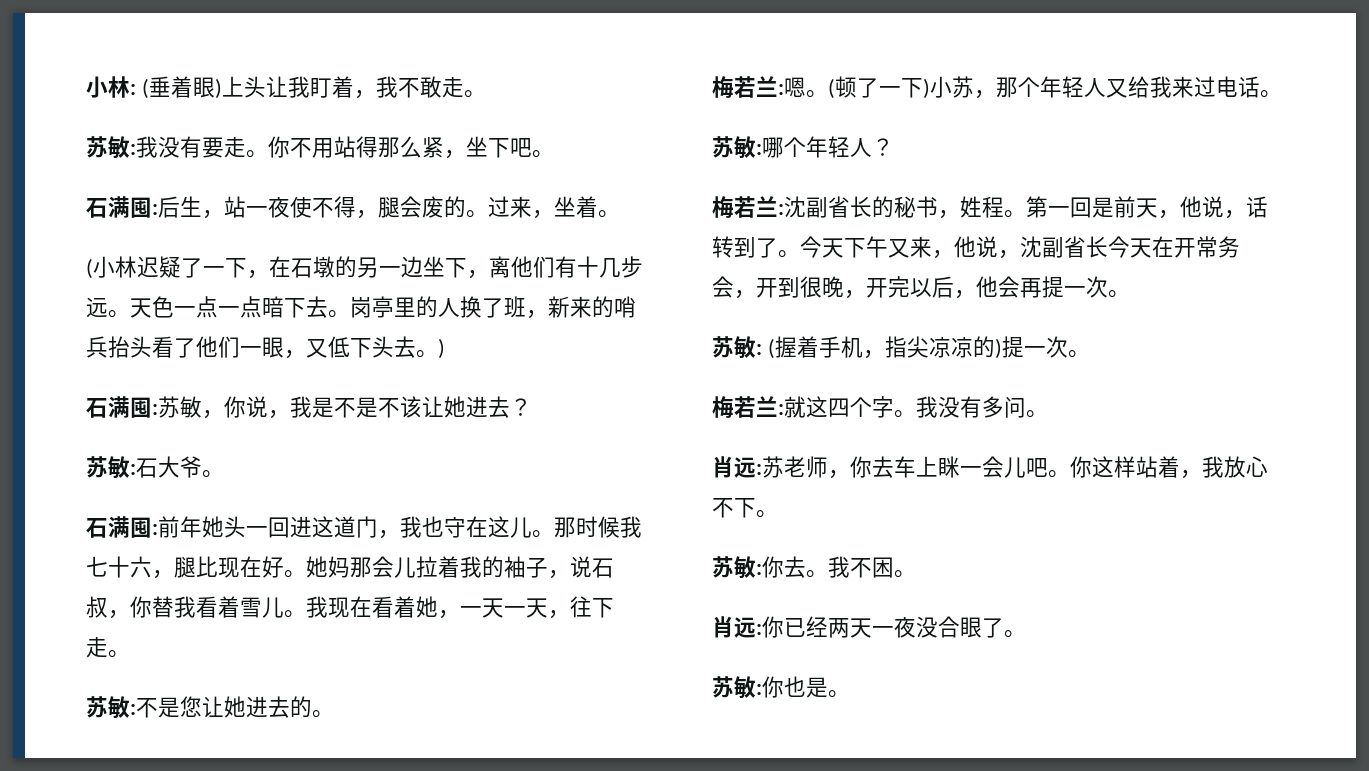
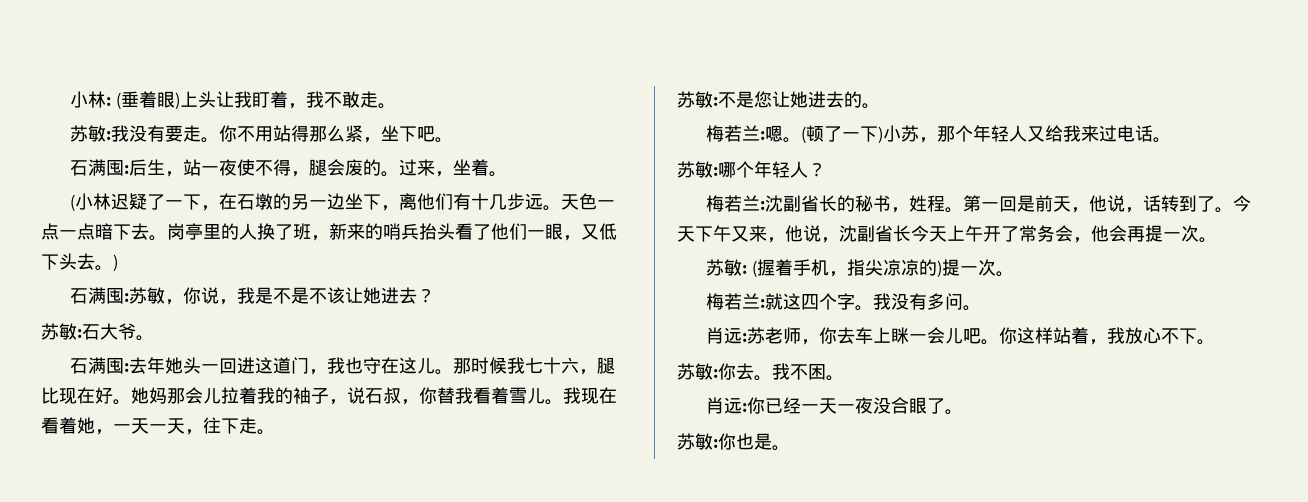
- 石满囤:前年她头一回进这道门，我也守在这儿。
+ 石满囤:去年她头一回进这道门，我也守在这儿。
- 今天下午又来，他说，沈副省长今天在开常务会，开到很晚，开完以后，他会再提一次。
+ 今天下午又来，他说，沈副省长今天上午开了常务会，他会再提一次。
- 肖远:你已经两天一夜没合眼了。
+ 肖远:你已经一天一夜没合眼了。

